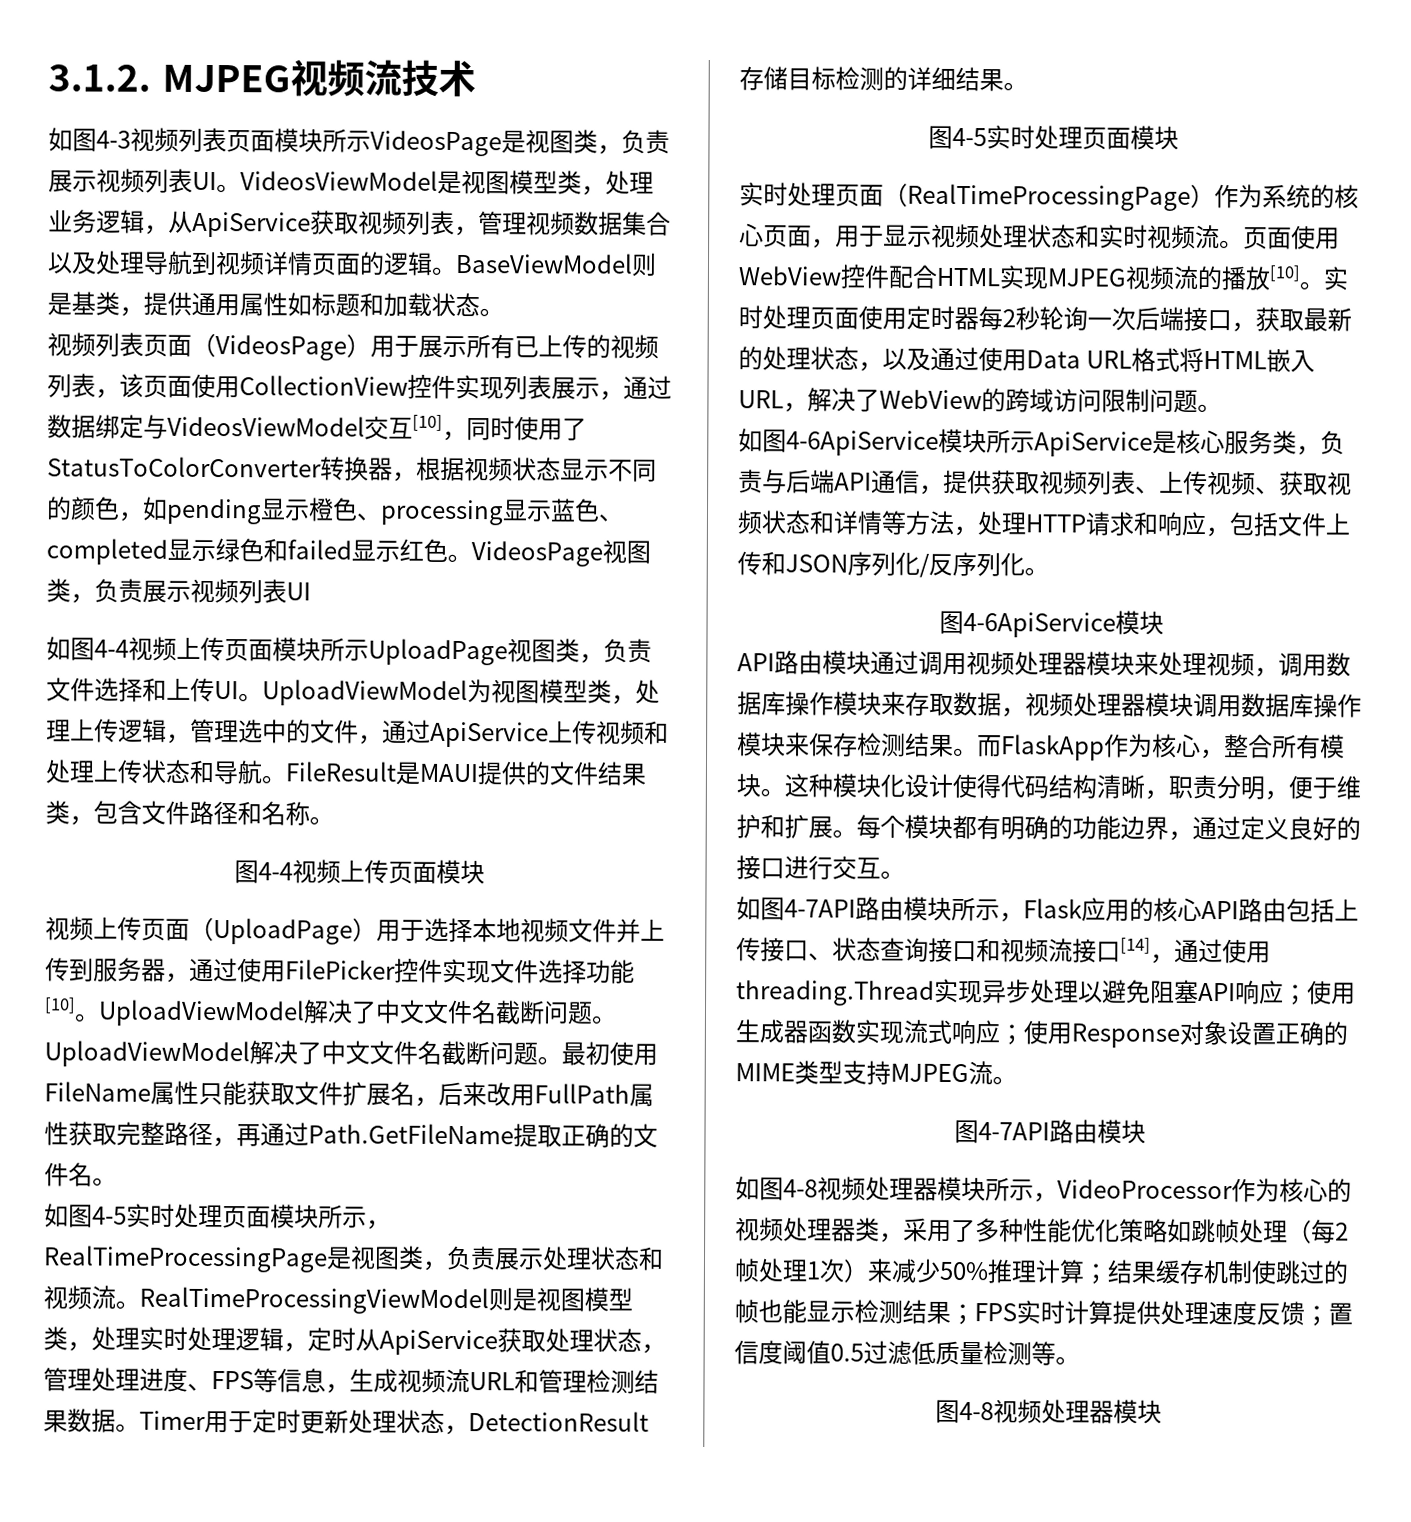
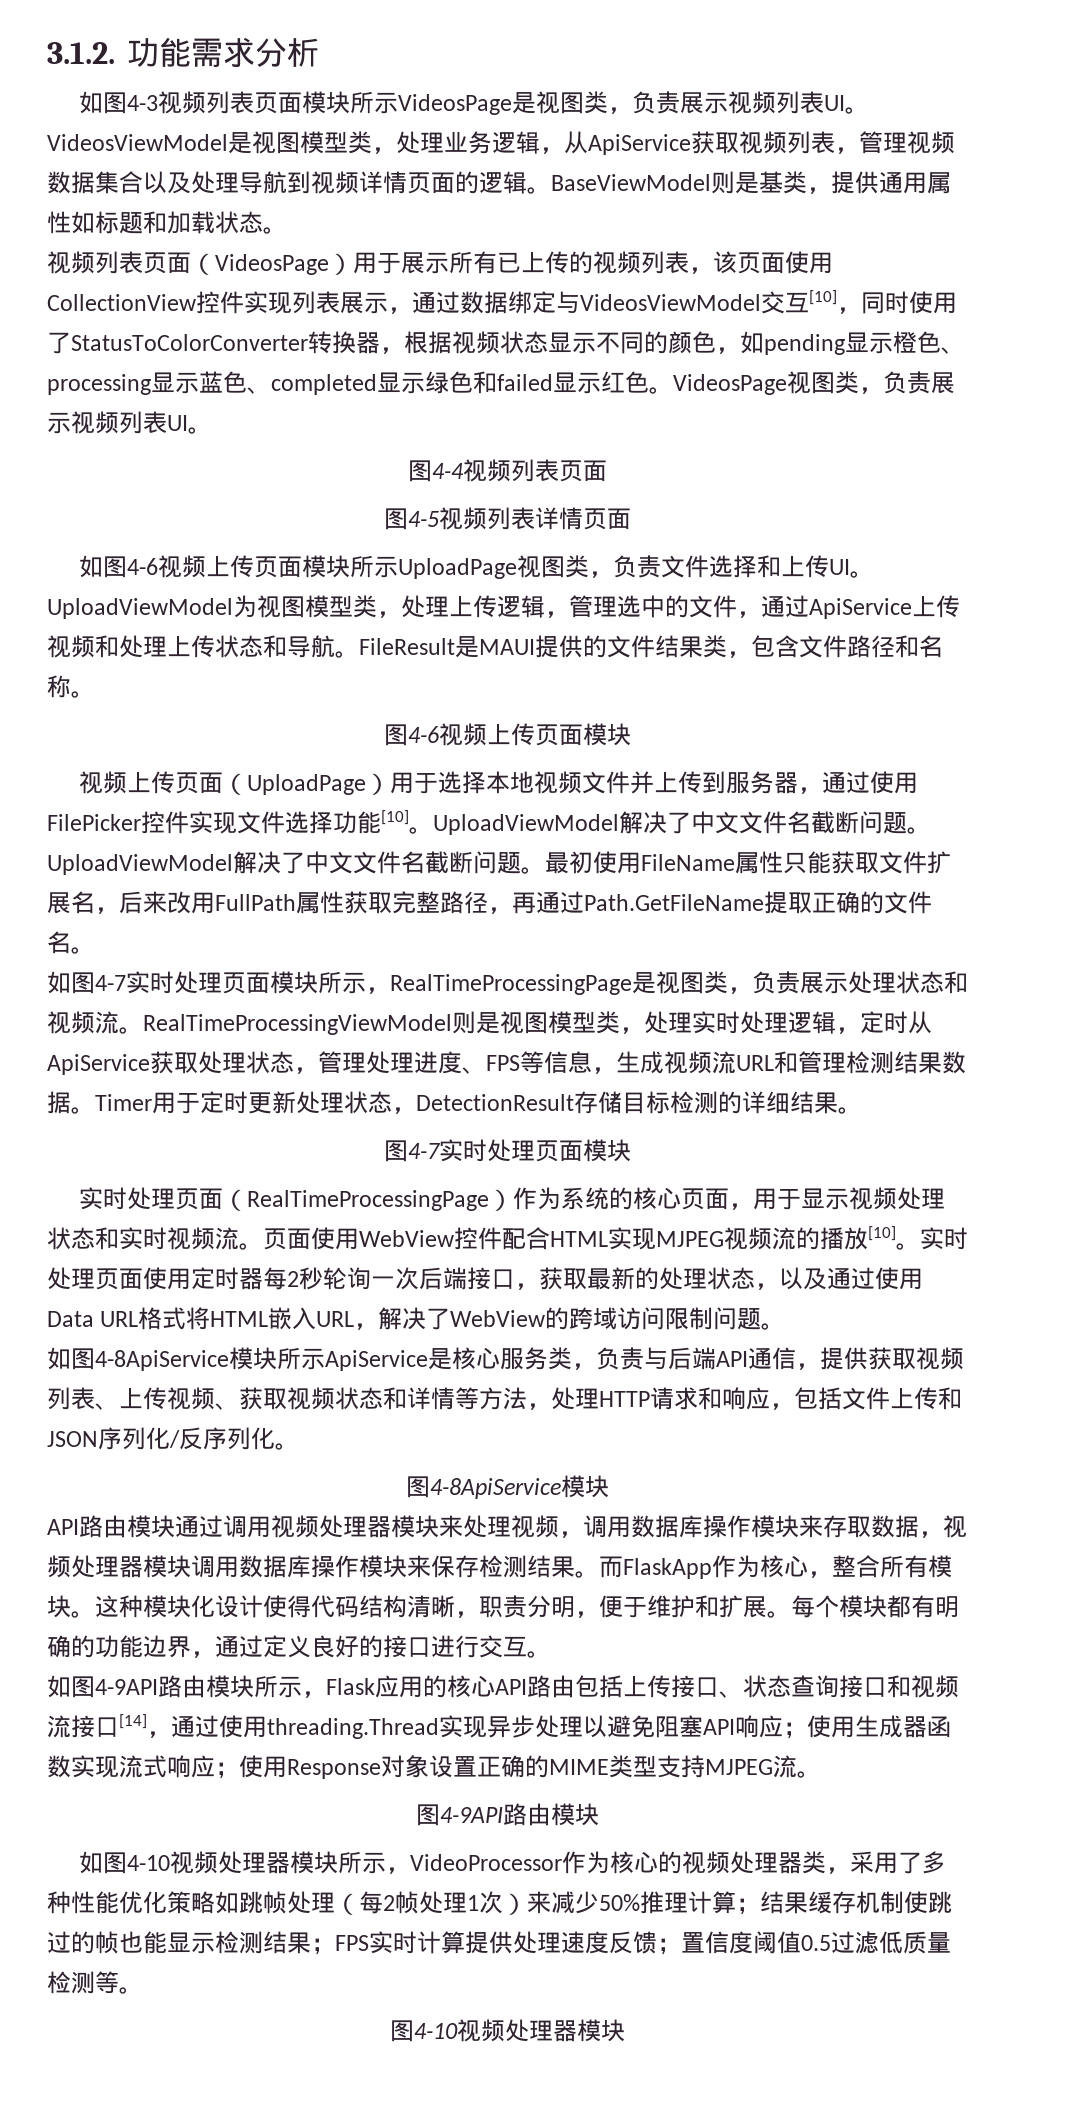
- 3.1.2. MJPEG视频流技术
+ 3.1.2.功能需求分析
- VideosPage视图类，负责展示视频列表UI
- 如图4-4视频上传页面模块所示UploadPage视图类，负责文件选择和上传UI。
+ VideosPage视图类，负责展示视频列表UI。
+ 图4-4视频列表页面
+ 图4-5视频列表详情页面
+ 如图4-6视频上传页面模块所示UploadPage视图类，负责文件选择和上传UI。
  FileResult是MAUI提供的文件结果类，包含文件路径和名称。
- 图4-4视频上传页面模块
+ 图4-6视频上传页面模块
- 如图4-5实时处理页面模块所示，RealTimeProcessingPage是视图类，负责展示处理状态和视频流。
+ 如图4-7实时处理页面模块所示，RealTimeProcessingPage是视图类，负责展示处理状态和视频流。
  Timer用于定时更新处理状态，DetectionResult存储目标检测的详细结果。
- 图4-5实时处理页面模块
+ 图4-7实时处理页面模块
- 如图4-6ApiService模块所示ApiService是核心服务类，负责与后端API通信，提供获取视频列表、上传视频、获取视频状态和详情等方法，处理HTTP请求和响应，包括文件上传和JSON序列化/反序列化。
- 图4-6ApiService模块
+ 如图4-8ApiService模块所示ApiService是核心服务类，负责与后端API通信，提供获取视频列表、上传视频、获取视频状态和详情等方法，处理HTTP请求和响应，包括文件上传和JSON序列化/反序列化。
+ 图4-8ApiService模块
- 如图4-7API路由模块所示，Flask应用的核心API路由包括上传接口、状态查询接口和视频流接口[14]，通过使用threading.Thread实现异步处理以避免阻塞API响应；使用生成器函数实现流式响应；使用Response对象设置正确的MIME类型支持MJPEG流。
- 图4-7API路由模块
+ 如图4-9API路由模块所示，Flask应用的核心API路由包括上传接口、状态查询接口和视频流接口[14]，通过使用threading.Thread实现异步处理以避免阻塞API响应；使用生成器函数实现流式响应；使用Response对象设置正确的MIME类型支持MJPEG流。
+ 图4-9API路由模块
- 如图4-8视频处理器模块所示，VideoProcessor作为核心的视频处理器类，采用了多种性能优化策略如跳帧处理（每2帧处理1次）来减少50%推理计算；结果缓存机制使跳过的帧也能显示检测结果；FPS实时计算提供处理速度反馈；置信度阈值0.5过滤低质量检测等。
- 图4-8视频处理器模块
+ 如图4-10视频处理器模块所示，VideoProcessor作为核心的视频处理器类，采用了多种性能优化策略如跳帧处理（每2帧处理1次）来减少50%推理计算；结果缓存机制使跳过的帧也能显示检测结果；FPS实时计算提供处理速度反馈；置信度阈值0.5过滤低质量检测等。
+ 图4-10视频处理器模块

